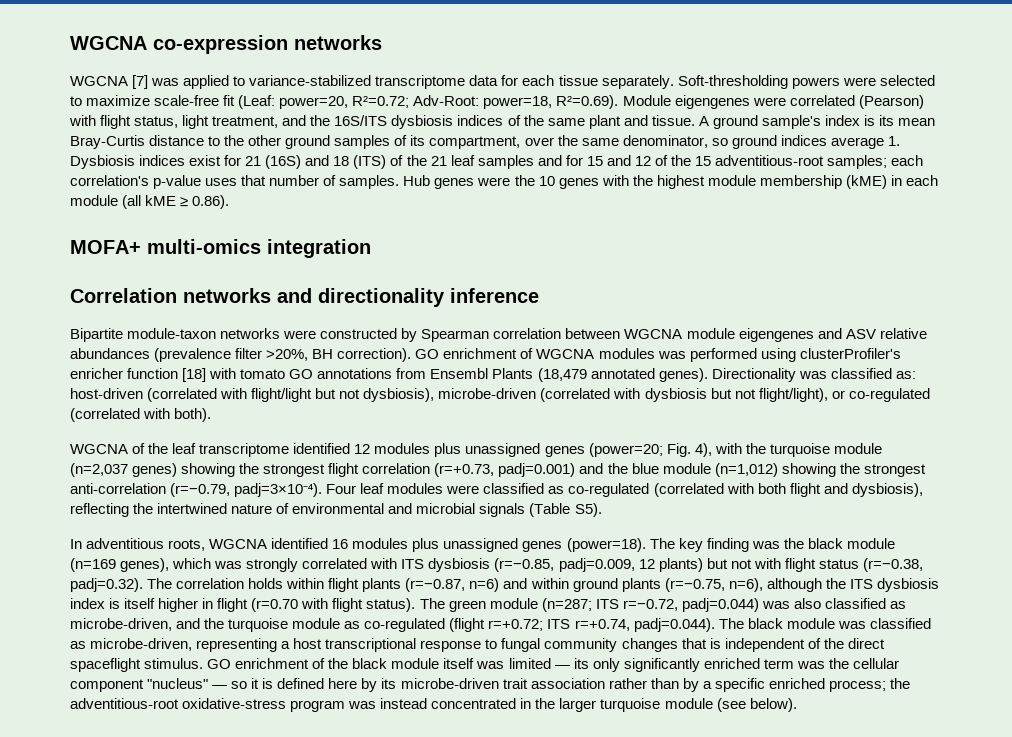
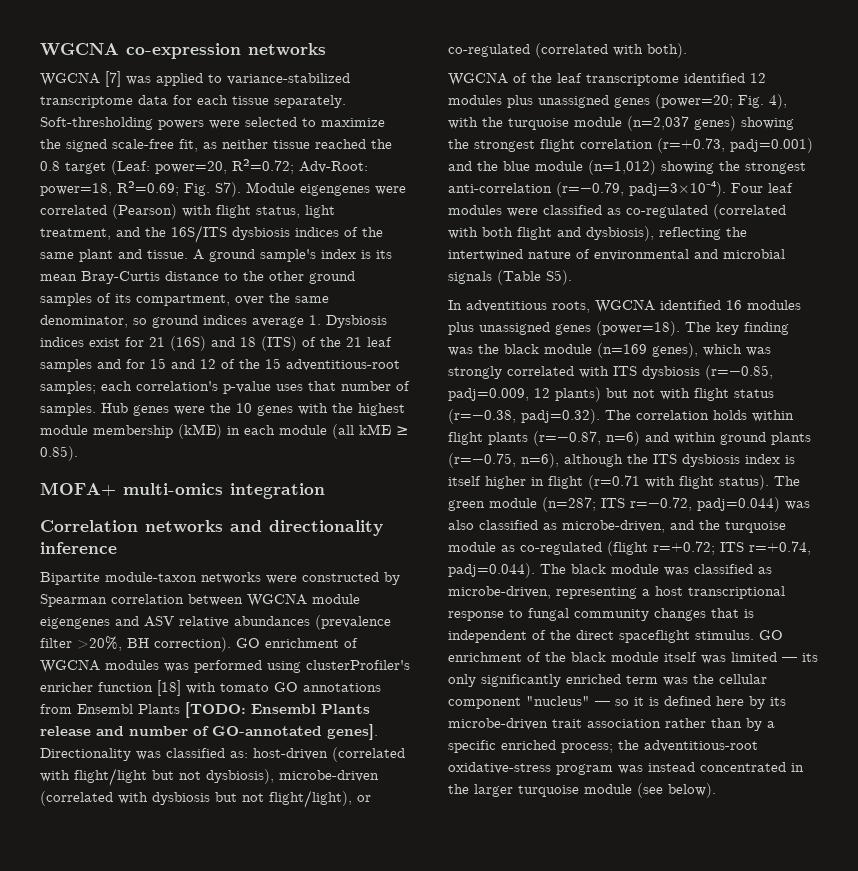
- Soft-thresholding powers were selected to maximize scale-free fit (Leaf: power=20, R²=0.72; Adv-Root: power=18, R²=0.69). Module eigengenes were correlated (Pearson) with flight status, light treatment, and the 16S/ITS dysbiosis indices of the same plant and tissue.
+ Soft-thresholding powers were selected to maximize the signed scale-free fit, as neither tissue reached the 0.8 target (Leaf: power=20, R²=0.72; Adv-Root: power=18, R²=0.69; Fig. S7). Module eigengenes were correlated (Pearson) with flight status, light treatment, and the 16S/ITS dysbiosis indices of the same plant and tissue.
- Hub genes were the 10 genes with the highest module membership (kME) in each module (all kME ≥ 0.86).
+ Hub genes were the 10 genes with the highest module membership (kME) in each module (all kME ≥ 0.85).
- GO enrichment of WGCNA modules was performed using clusterProfiler's enricher function [18] with tomato GO annotations from Ensembl Plants (18,479 annotated genes).
+ GO enrichment of WGCNA modules was performed using clusterProfiler's enricher function [18] with tomato GO annotations from Ensembl Plants [TODO: Ensembl Plants release and number of GO-annotated genes].
- The key finding was the black module (n=169 genes), which was strongly correlated with ITS dysbiosis (r=−0.85, padj=0.009, 12 plants) but not with flight status (r=−0.38, padj=0.32). The correlation holds within flight plants (r=−0.87, n=6) and within ground plants (r=−0.75, n=6), although the ITS dysbiosis index is itself higher in flight (r=0.70 with flight status).
+ The key finding was the black module (n=169 genes), which was strongly correlated with ITS dysbiosis (r=−0.85, padj=0.009, 12 plants) but not with flight status (r=−0.38, padj=0.32). The correlation holds within flight plants (r=−0.87, n=6) and within ground plants (r=−0.75, n=6), although the ITS dysbiosis index is itself higher in flight (r=0.71 with flight status).

